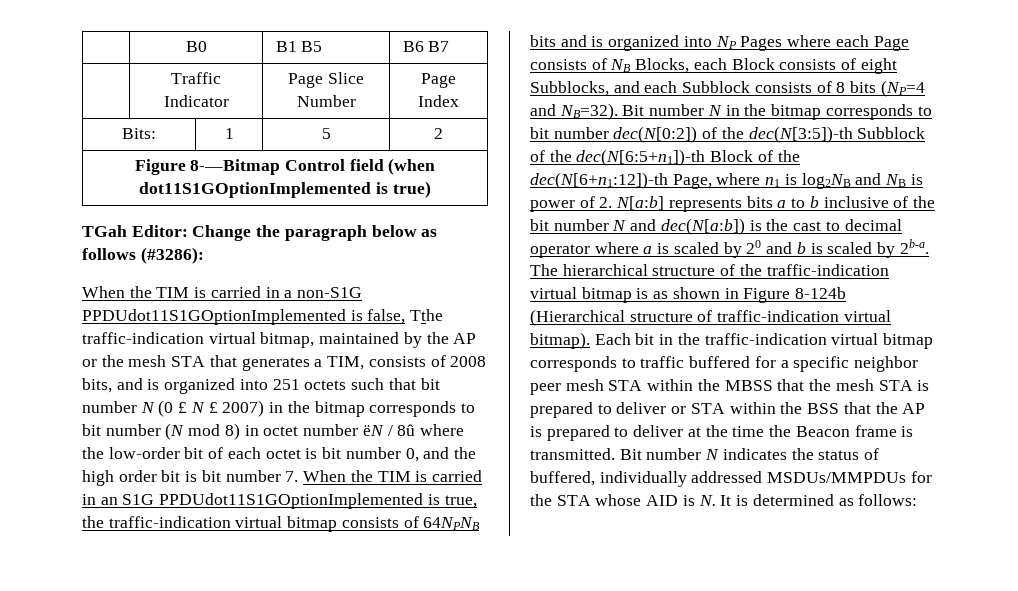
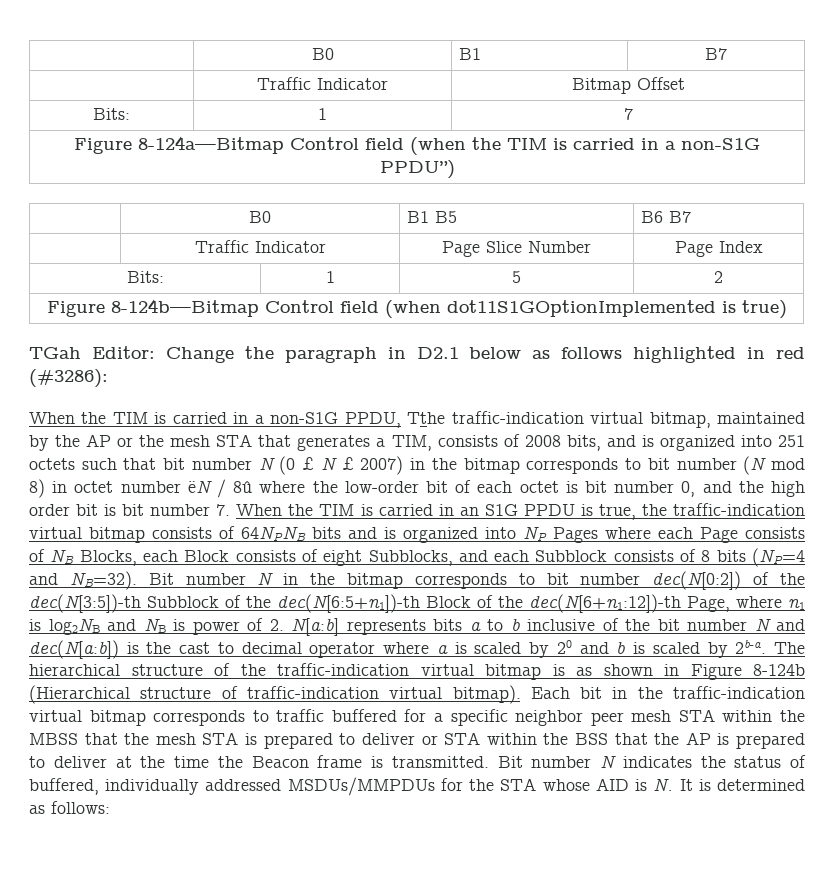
+ | B0 | B1 | B7
+ | Traffic Indicator | Bitmap Offset
+ Bits: | 1 | 7
+ Figure 8-124a—Bitmap Control field (when the TIM is carried in a non-S1G PPDU”)
- Figure 8-—Bitmap Control field (when dot11S1GOptionImplemented is true)
+ Figure 8-124b—Bitmap Control field (when dot11S1GOptionImplemented is true)
- TGah Editor: Change the paragraph below as follows (#3286):
+ TGah Editor: Change the paragraph in D2.1 below as follows highlighted in red (#3286):
- When the TIM is carried in a non-S1G PPDUdot11S1GOptionImplemented is false, Tthe traffic-indication virtual bitmap, maintained by the AP or the mesh STA that generates a TIM, consists of 2008 bits, and is organized into 251 octets such that bit number N (0 £ N £ 2007) in the bitmap corresponds to bit number (N mod 8) in octet number ëN / 8û where the low-order bit of each octet is bit number 0, and the high order bit is bit number 7. When the TIM is carried in an S1G PPDUdot11S1GOptionImplemented is true, the traffic-indication virtual bitmap consists of 64NPNB bits and is organized into NP Pages where each Page consists of NB Blocks, each Block consists of eight Subblocks, and each Subblock consists of 8 bits (NP=4 and NB=32).
+ When the TIM is carried in a non-S1G PPDU, Tthe traffic-indication virtual bitmap, maintained by the AP or the mesh STA that generates a TIM, consists of 2008 bits, and is organized into 251 octets such that bit number N (0 £ N £ 2007) in the bitmap corresponds to bit number (N mod 8) in octet number ëN / 8û where the low-order bit of each octet is bit number 0, and the high order bit is bit number 7. When the TIM is carried in an S1G PPDU is true, the traffic-indication virtual bitmap consists of 64NPNB bits and is organized into NP Pages where each Page consists of NB Blocks, each Block consists of eight Subblocks, and each Subblock consists of 8 bits (NP=4 and NB=32).

